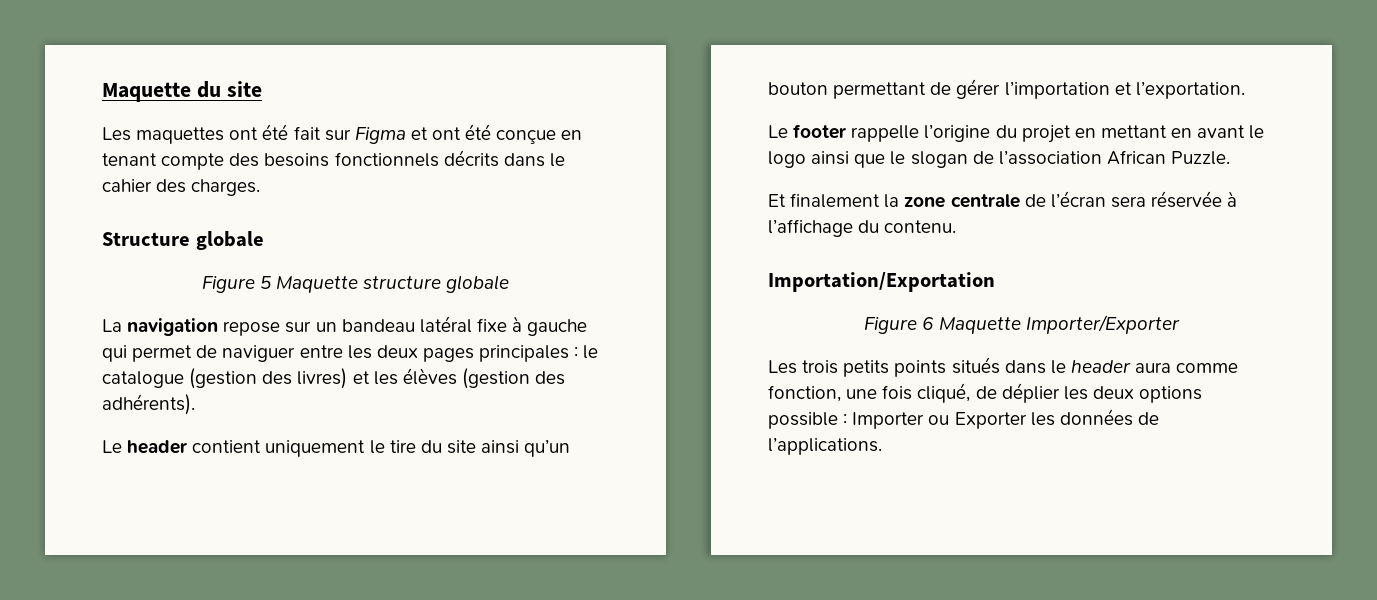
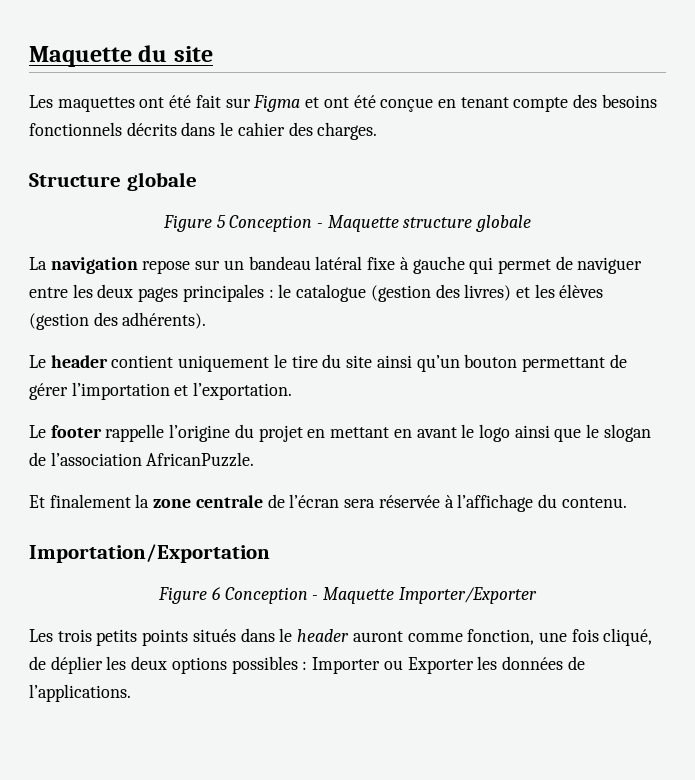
- Figure 5 Maquette structure globale
+ Figure 5 Conception - Maquette structure globale
- Le footer rappelle l’origine du projet en mettant en avant le logo ainsi que le slogan de l’association African Puzzle.
+ Le footer rappelle l’origine du projet en mettant en avant le logo ainsi que le slogan de l’association AfricanPuzzle.
- Figure 6 Maquette Importer/Exporter
+ Figure 6 Conception - Maquette Importer/Exporter
- Les trois petits points situés dans le header aura comme fonction, une fois cliqué, de déplier les deux options possible : Importer ou Exporter les données de l’applications.
+ Les trois petits points situés dans le header auront comme fonction, une fois cliqué, de déplier les deux options possibles : Importer ou Exporter les données de l’applications.

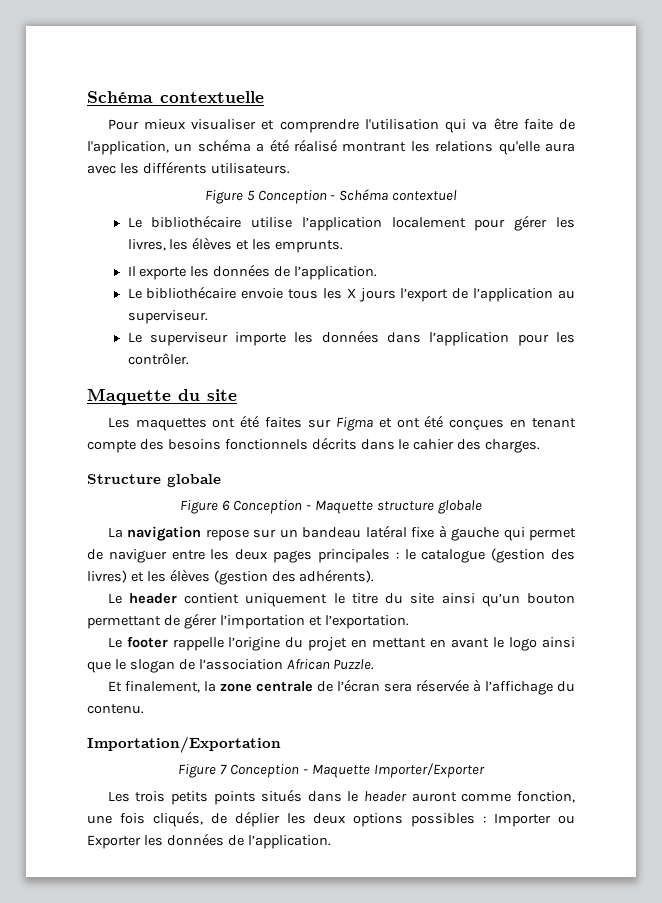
+ Schéma contextuelle
+ Pour mieux visualiser et comprendre l'utilisation qui va être faite de l'application, un schéma a été réalisé montrant les relations qu'elle aura avec les différents utilisateurs.
+ Figure 5 Conception - Schéma contextuel
+ Le bibliothécaire utilise l’application localement pour gérer les livres, les élèves et les emprunts.
+ Il exporte les données de l’application.
+ Le bibliothécaire envoie tous les X jours l’export de l’application au superviseur.
+ Le superviseur importe les données dans l’application pour les contrôler.
- Les maquettes ont été fait sur Figma et ont été conçue en tenant compte des besoins fonctionnels décrits dans le cahier des charges.
+ Les maquettes ont été faites sur Figma et ont été conçues en tenant compte des besoins fonctionnels décrits dans le cahier des charges.
- Figure 5 Conception - Maquette structure globale
+ Figure 6 Conception - Maquette structure globale
- Le header contient uniquement le tire du site ainsi qu’un bouton permettant de gérer l’importation et l’exportation.
+ Le header contient uniquement le titre du site ainsi qu’un bouton permettant de gérer l’importation et l’exportation.
- Le footer rappelle l’origine du projet en mettant en avant le logo ainsi que le slogan de l’association AfricanPuzzle.
+ Le footer rappelle l’origine du projet en mettant en avant le logo ainsi que le slogan de l’association African Puzzle.
- Et finalement la zone centrale de l’écran sera réservée à l’affichage du contenu.
+ Et finalement, la zone centrale de l’écran sera réservée à l’affichage du contenu.
- Figure 6 Conception - Maquette Importer/Exporter
+ Figure 7 Conception - Maquette Importer/Exporter
- Les trois petits points situés dans le header auront comme fonction, une fois cliqué, de déplier les deux options possibles : Importer ou Exporter les données de l’applications.
+ Les trois petits points situés dans le header auront comme fonction, une fois cliqués, de déplier les deux options possibles : Importer ou Exporter les données de l’application.

